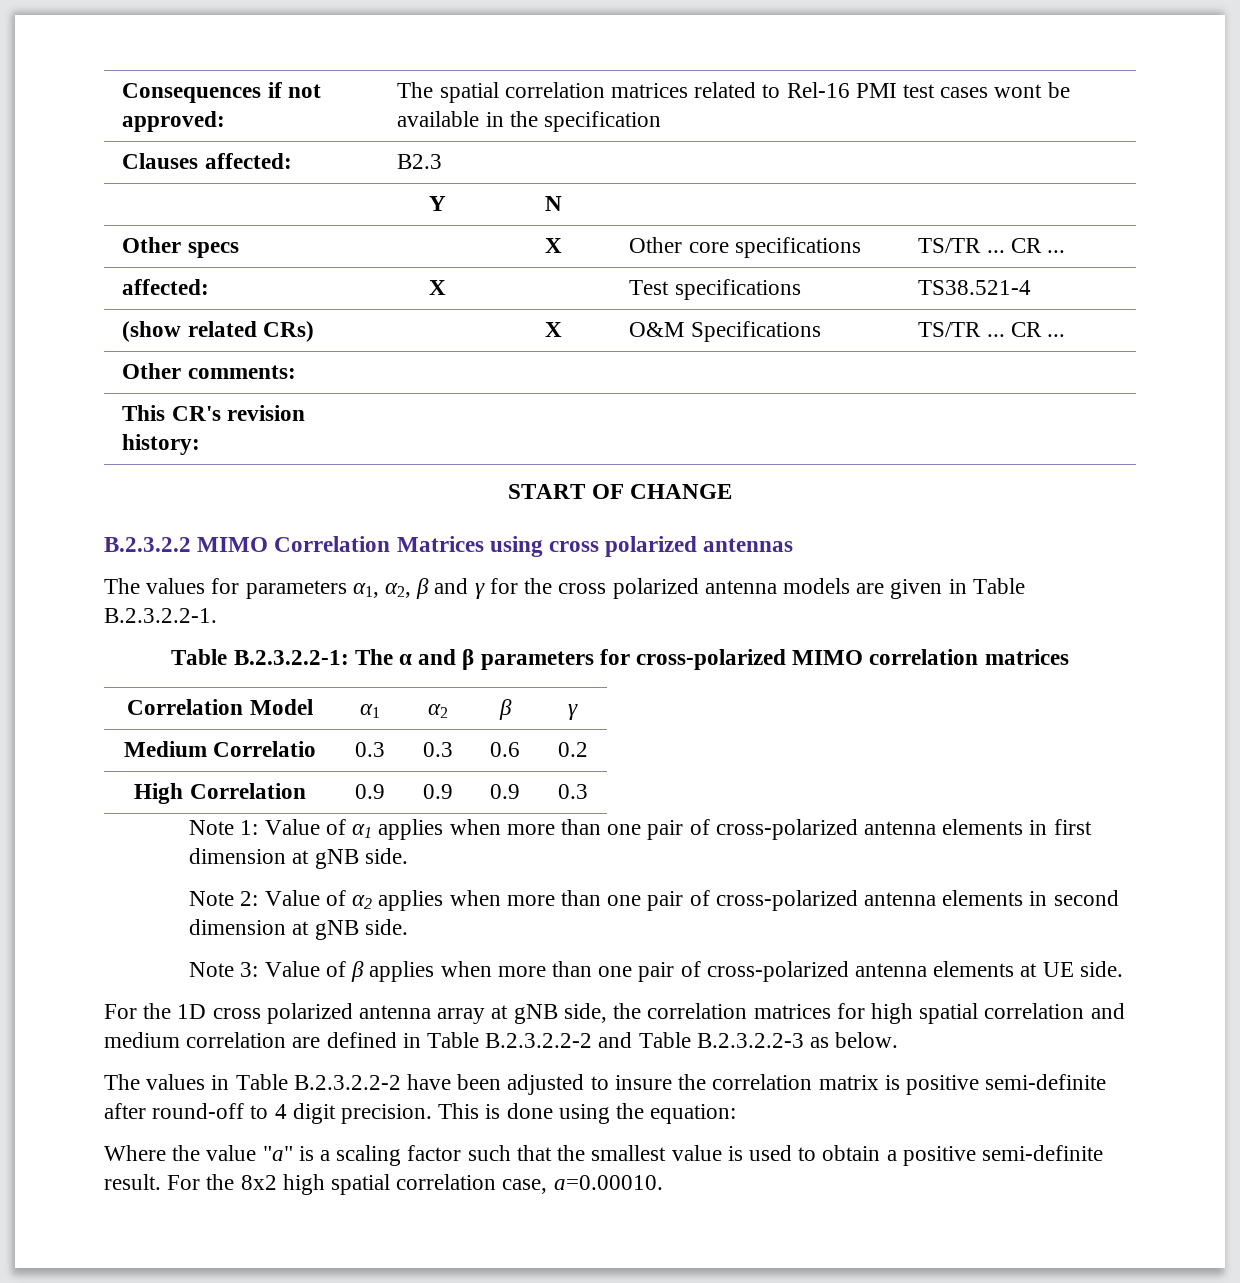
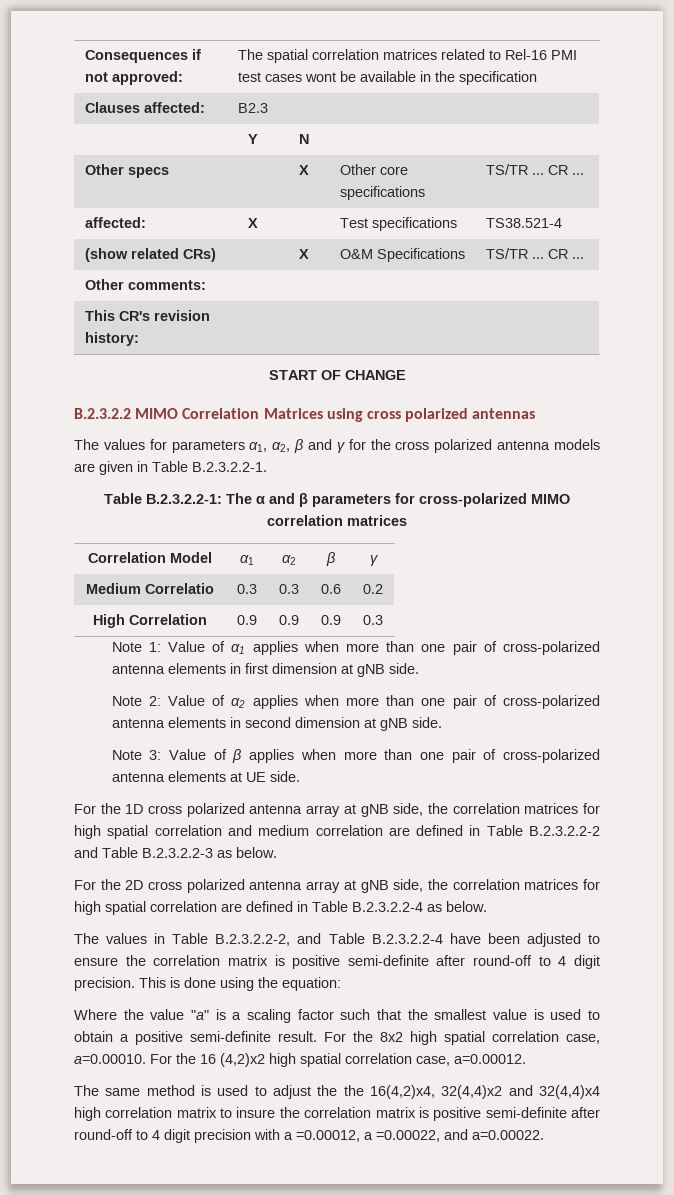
+ For the 2D cross polarized antenna array at gNB side, the correlation matrices for high spatial correlation are defined in Table B.2.3.2.2-4 as below.
- The values in Table B.2.3.2.2-2 have been adjusted to insure the correlation matrix is positive semi-definite after round-off to 4 digit precision.
+ The values in Table B.2.3.2.2-2, and Table B.2.3.2.2-4 have been adjusted to ensure the correlation matrix is positive semi-definite after round-off to 4 digit precision.
- For the 8x2 high spatial correlation case, a=0.00010.
+ For the 8x2 high spatial correlation case, a=0.00010. For the 16 (4,2)x2 high spatial correlation case, a=0.00012.
+ The same method is used to adjust the the 16(4,2)x4, 32(4,4)x2 and 32(4,4)x4 high correlation matrix to insure the correlation matrix is positive semi-definite after round-off to 4 digit precision with a =0.00012, a =0.00022, and a=0.00022.

